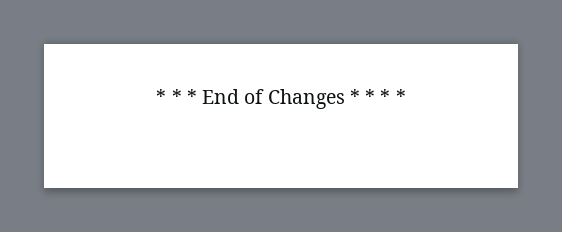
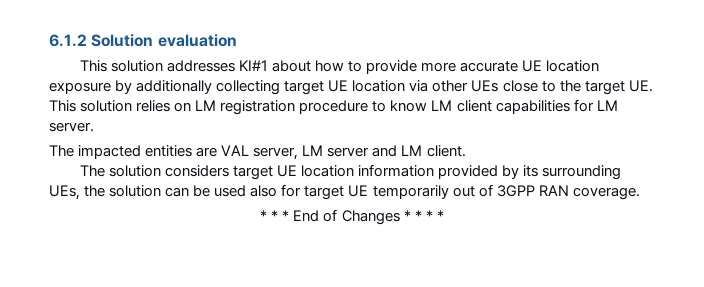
+ 6.1.2 Solution evaluation
+ This solution addresses KI#1 about how to provide more accurate UE location exposure by additionally collecting target UE location via other UEs close to the target UE. This solution relies on LM registration procedure to know LM client capabilities for LM server.
+ The impacted entities are VAL server, LM server and LM client.
+ The solution considers target UE location information provided by its surrounding UEs, the solution can be used also for target UE temporarily out of 3GPP RAN coverage.

